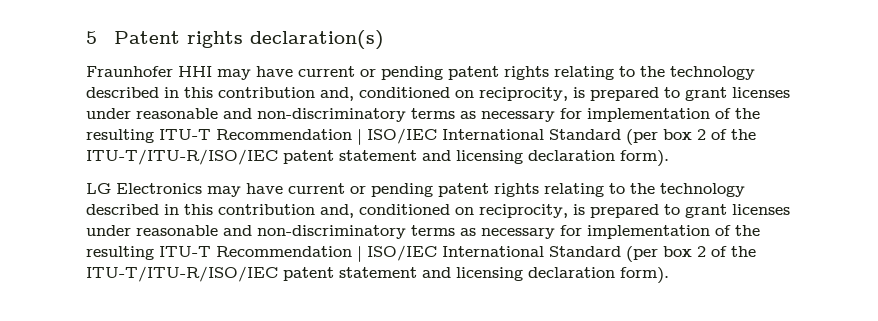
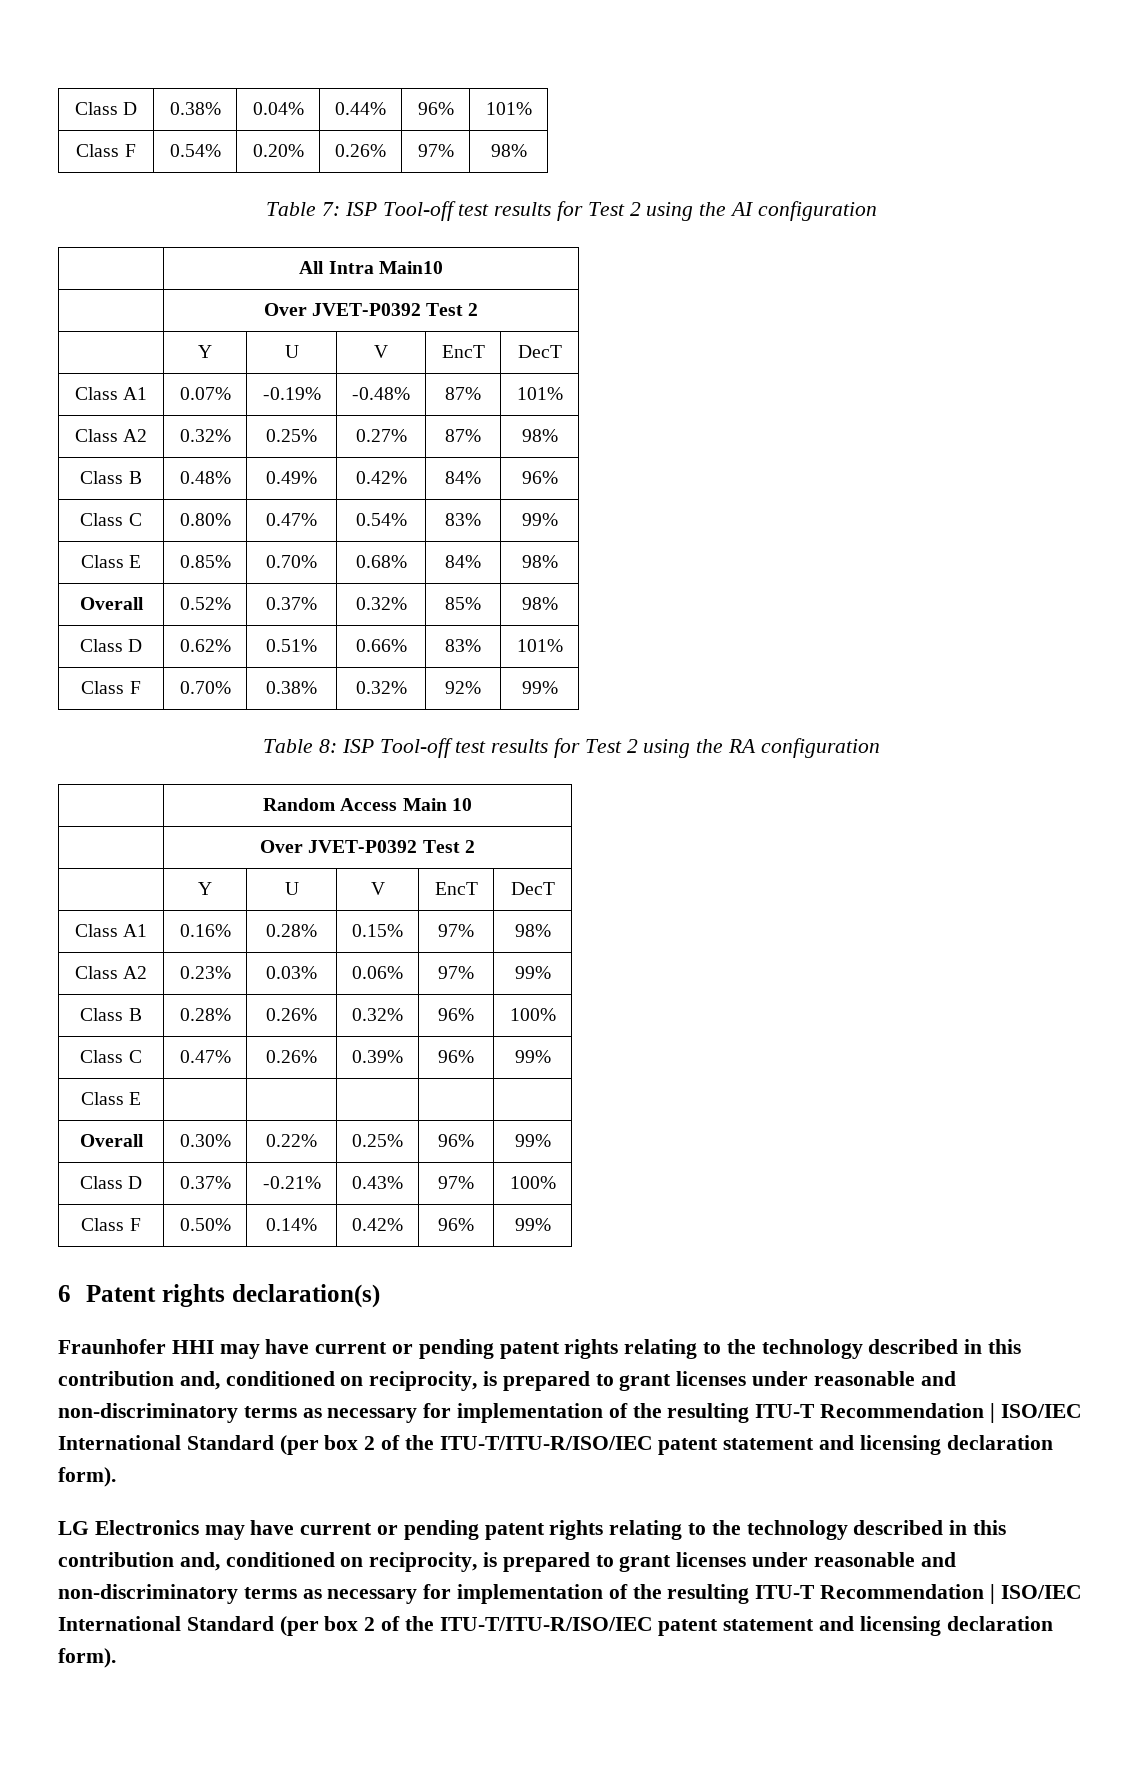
- 5 Patent rights declaration(s)
+ Class D | 0.38% | 0.04% | 0.44% | 96% | 101%
+ Class F | 0.54% | 0.20% | 0.26% | 97% | 98%
+ Table 7: ISP Tool-off test results for Test 2 using the AI configuration
+ | All Intra Main10
+ | Over JVET-P0392 Test 2
+ | Y | U | V | EncT | DecT
+ Class A1 | 0.07% | -0.19% | -0.48% | 87% | 101%
+ Class A2 | 0.32% | 0.25% | 0.27% | 87% | 98%
+ Class B | 0.48% | 0.49% | 0.42% | 84% | 96%
+ Class C | 0.80% | 0.47% | 0.54% | 83% | 99%
+ Class E | 0.85% | 0.70% | 0.68% | 84% | 98%
+ Overall | 0.52% | 0.37% | 0.32% | 85% | 98%
+ Class D | 0.62% | 0.51% | 0.66% | 83% | 101%
+ Class F | 0.70% | 0.38% | 0.32% | 92% | 99%
+ Table 8: ISP Tool-off test results for Test 2 using the RA configuration
+ | Random Access Main 10
+ | Over JVET-P0392 Test 2
+ | Y | U | V | EncT | DecT
+ Class A1 | 0.16% | 0.28% | 0.15% | 97% | 98%
+ Class A2 | 0.23% | 0.03% | 0.06% | 97% | 99%
+ Class B | 0.28% | 0.26% | 0.32% | 96% | 100%
+ Class C | 0.47% | 0.26% | 0.39% | 96% | 99%
+ Class E | | | | |
+ Overall | 0.30% | 0.22% | 0.25% | 96% | 99%
+ Class D | 0.37% | -0.21% | 0.43% | 97% | 100%
+ Class F | 0.50% | 0.14% | 0.42% | 96% | 99%
+ 6 Patent rights declaration(s)

